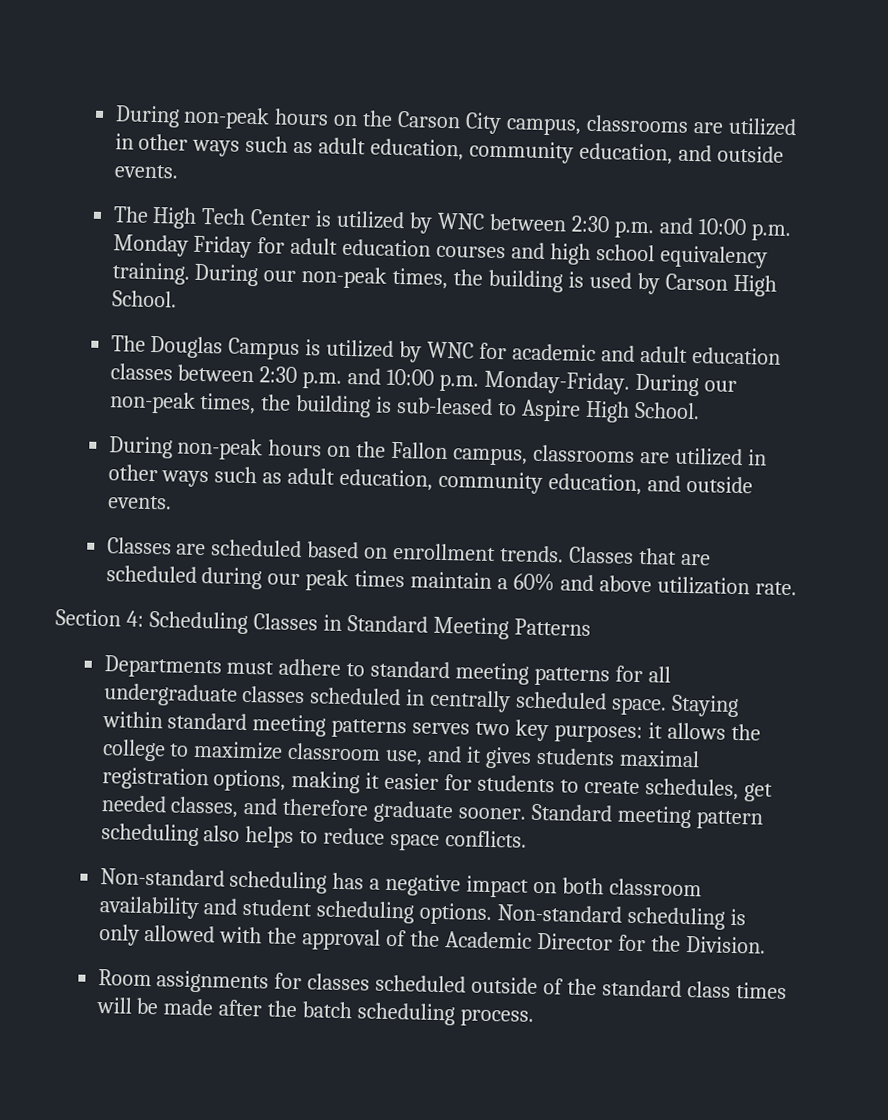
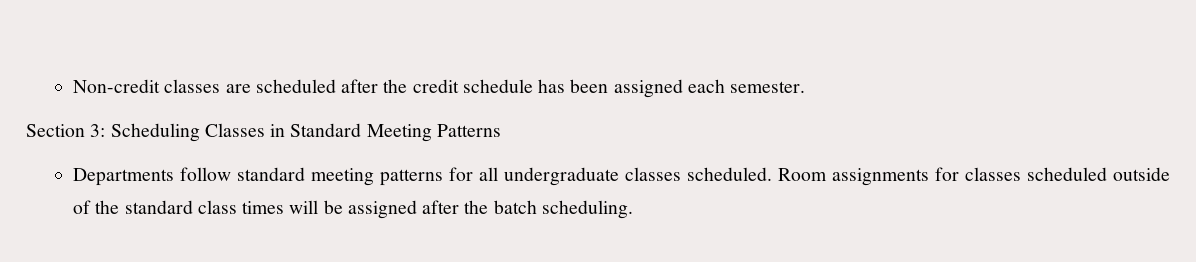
- During non-peak hours on the Carson City campus, classrooms are utilized in other ways such as adult education, community education, and outside events.
- The High Tech Center is utilized by WNC between 2:30 p.m. and 10:00 p.m. Monday Friday for adult education courses and high school equivalency training. During our non-peak times, the building is used by Carson High School.
- The Douglas Campus is utilized by WNC for academic and adult education classes between 2:30 p.m. and 10:00 p.m. Monday-Friday. During our non-peak times, the building is sub-leased to Aspire High School.
- During non-peak hours on the Fallon campus, classrooms are utilized in other ways such as adult education, community education, and outside events.
- Classes are scheduled based on enrollment trends. Classes that are scheduled during our peak times maintain a 60% and above utilization rate.
+ Non-credit classes are scheduled after the credit schedule has been assigned each semester.
- Section 4: Scheduling Classes in Standard Meeting Patterns
+ Section 3: Scheduling Classes in Standard Meeting Patterns
- Departments must adhere to standard meeting patterns for all undergraduate classes scheduled in centrally scheduled space. Staying within standard meeting patterns serves two key purposes: it allows the college to maximize classroom use, and it gives students maximal registration options, making it easier for students to create schedules, get needed classes, and therefore graduate sooner. Standard meeting pattern scheduling also helps to reduce space conflicts.
- Non-standard scheduling has a negative impact on both classroom availability and student scheduling options. Non-standard scheduling is only allowed with the approval of the Academic Director for the Division.
- Room assignments for classes scheduled outside of the standard class times will be made after the batch scheduling process.
+ Departments follow standard meeting patterns for all undergraduate classes scheduled. Room assignments for classes scheduled outside of the standard class times will be assigned after the batch scheduling.

